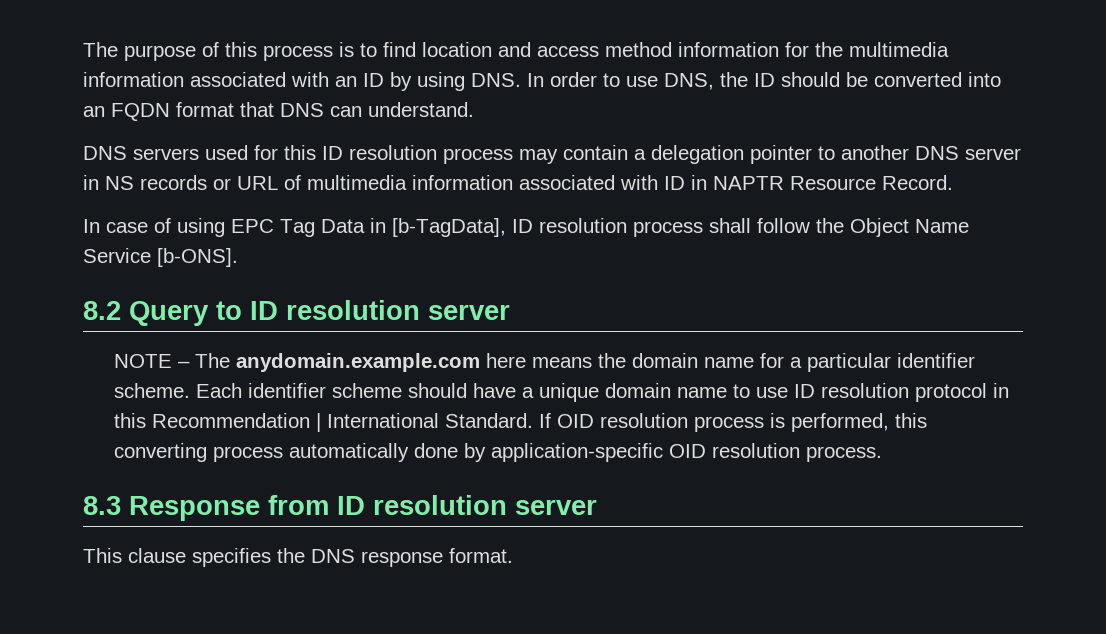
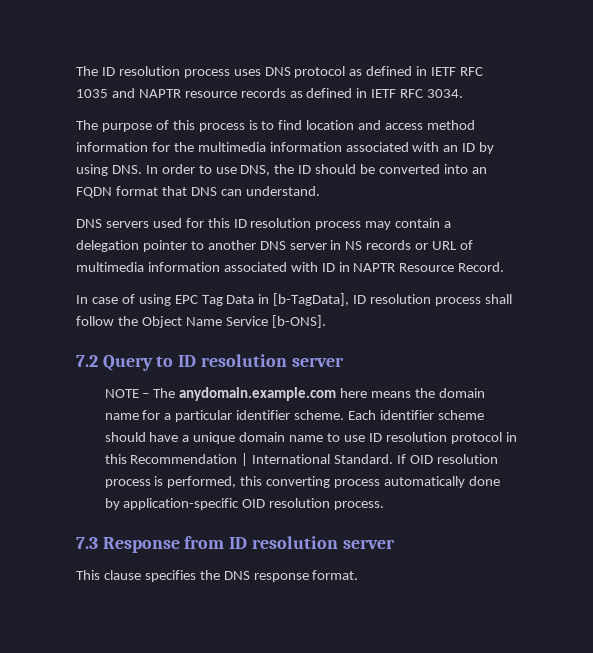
+ The ID resolution process uses DNS protocol as defined in IETF RFC 1035 and NAPTR resource records as defined in IETF RFC 3034.
- 8.2 Query to ID resolution server
+ 7.2 Query to ID resolution server
- 8.3 Response from ID resolution server
+ 7.3 Response from ID resolution server

